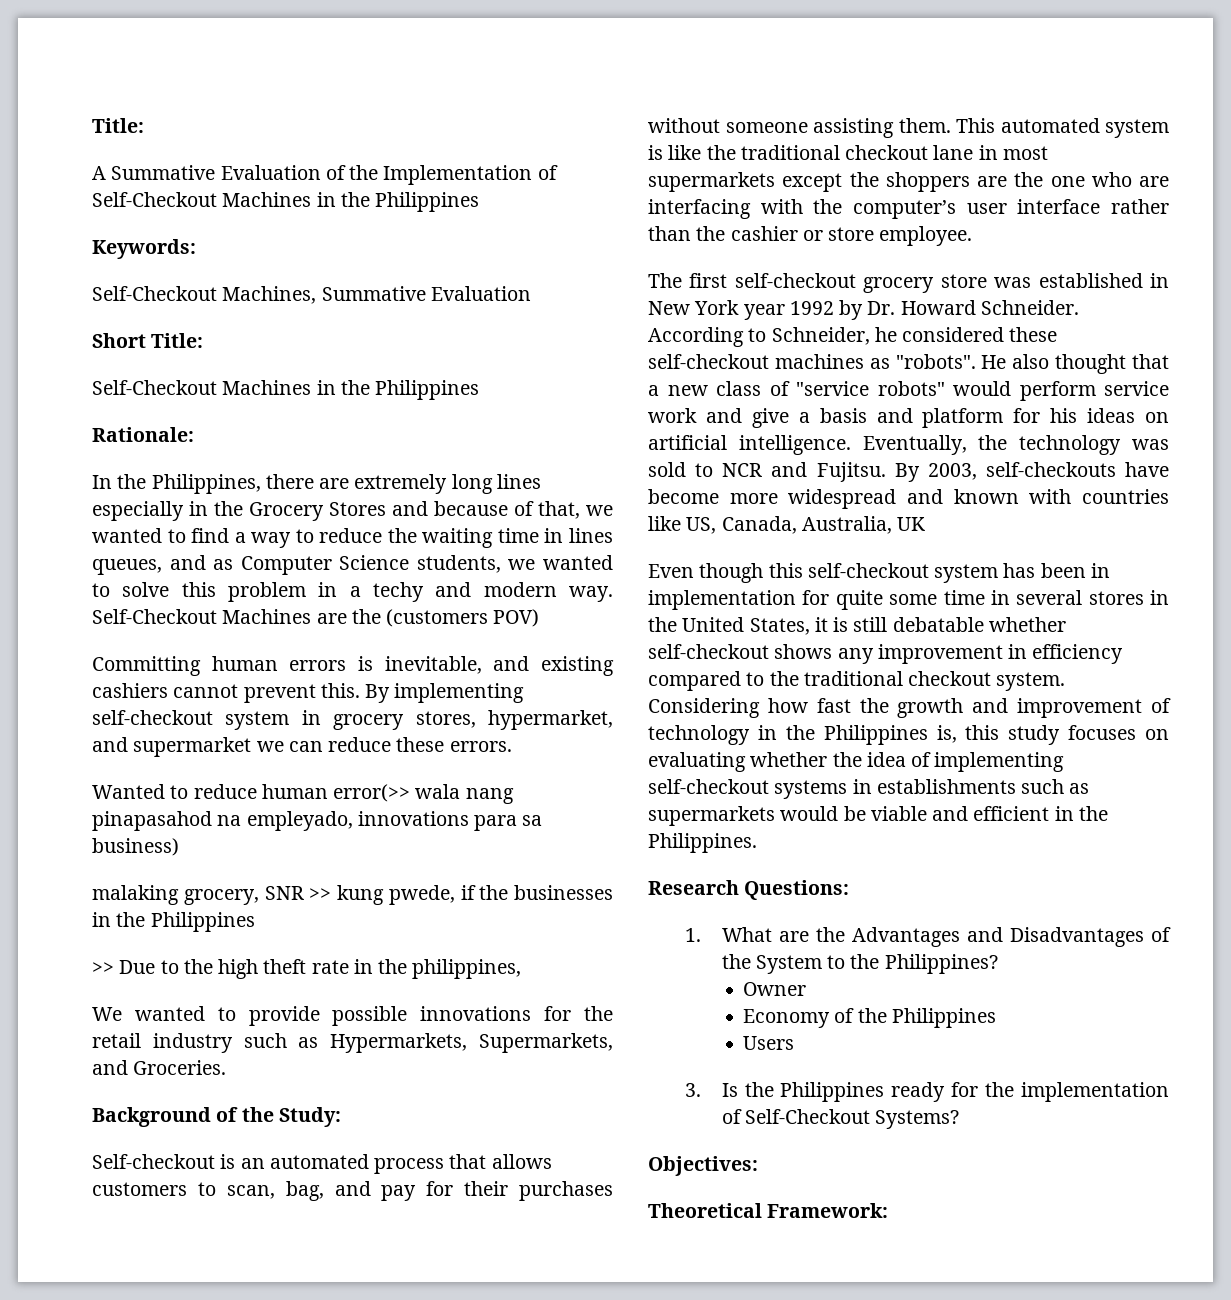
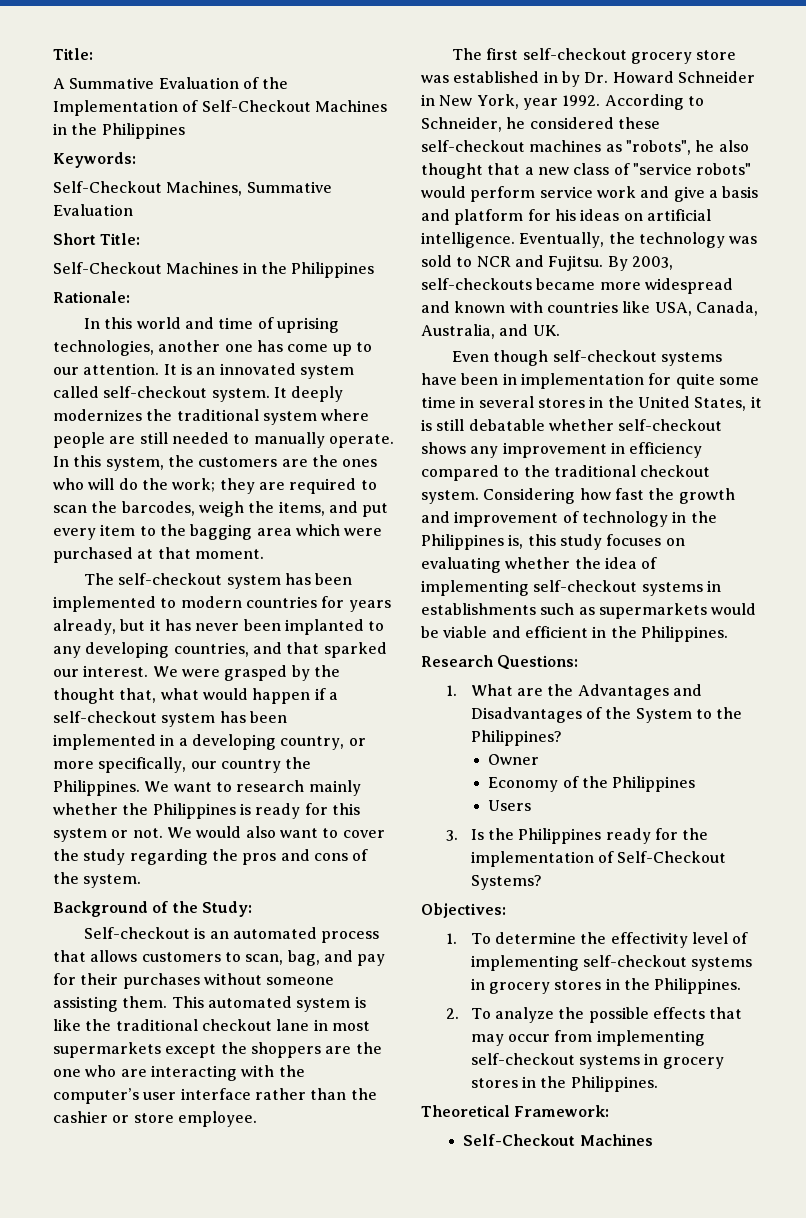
- In the Philippines, there are extremely long lines especially in the Grocery Stores and because of that, we wanted to find a way to reduce the waiting time in lines queues, and as Computer Science students, we wanted to solve this problem in a techy and modern way. Self-Checkout Machines are the (customers POV)
- Committing human errors is inevitable, and existing cashiers cannot prevent this. By implementing self-checkout system in grocery stores, hypermarket, and supermarket we can reduce these errors.
- Wanted to reduce human error(>> wala nang pinapasahod na empleyado, innovations para sa business)
- malaking grocery, SNR >> kung pwede, if the businesses in the Philippines
- >> Due to the high theft rate in the philippines,
- We wanted to provide possible innovations for the retail industry such as Hypermarkets, Supermarkets, and Groceries.
+ In this world and time of uprising technologies, another one has come up to our attention. It is an innovated system called self-checkout system. It deeply modernizes the traditional system where people are still needed to manually operate. In this system, the customers are the ones who will do the work; they are required to scan the barcodes, weigh the items, and put every item to the bagging area which were purchased at that moment.
+ The self-checkout system has been implemented to modern countries for years already, but it has never been implanted to any developing countries, and that sparked our interest. We were grasped by the thought that, what would happen if a self-checkout system has been implemented in a developing country, or more specifically, our country the Philippines. We want to research mainly whether the Philippines is ready for this system or not. We would also want to cover the study regarding the pros and cons of the system.
- This automated system is like the traditional checkout lane in most supermarkets except the shoppers are the one who are interfacing with the computer’s user interface rather than the cashier or store employee.
+ This automated system is like the traditional checkout lane in most supermarkets except the shoppers are the one who are interacting with the computer’s user interface rather than the cashier or store employee.
- The first self-checkout grocery store was established in New York year 1992 by Dr. Howard Schneider.
+ The first self-checkout grocery store was established in by Dr. Howard Schneider in New York, year 1992.
- According to Schneider, he considered these self-checkout machines as "robots". He also thought that a new class of "service robots" would perform service work and give a basis and platform for his ideas on artificial intelligence.
+ According to Schneider, he considered these self-checkout machines as "robots", he also thought that a new class of "service robots" would perform service work and give a basis and platform for his ideas on artificial intelligence.
- By 2003, self-checkouts have become more widespread and known with countries like US, Canada, Australia, UK
+ By 2003, self-checkouts became more widespread and known with countries like USA, Canada, Australia, and UK.
- Even though this self-checkout system has been in implementation for quite some time in several stores in the United States, it is still debatable whether self-checkout shows any improvement in efficiency compared to the traditional checkout system.
+ Even though self-checkout systems have been in implementation for quite some time in several stores in the United States, it is still debatable whether self-checkout shows any improvement in efficiency compared to the traditional checkout system.
+ 1. To determine the effectivity level of implementing self-checkout systems in grocery stores in the Philippines.
+ 2. To analyze the possible effects that may occur from implementing self-checkout systems in grocery stores in the Philippines.
  Theoretical Framework:
+ Self-Checkout Machines

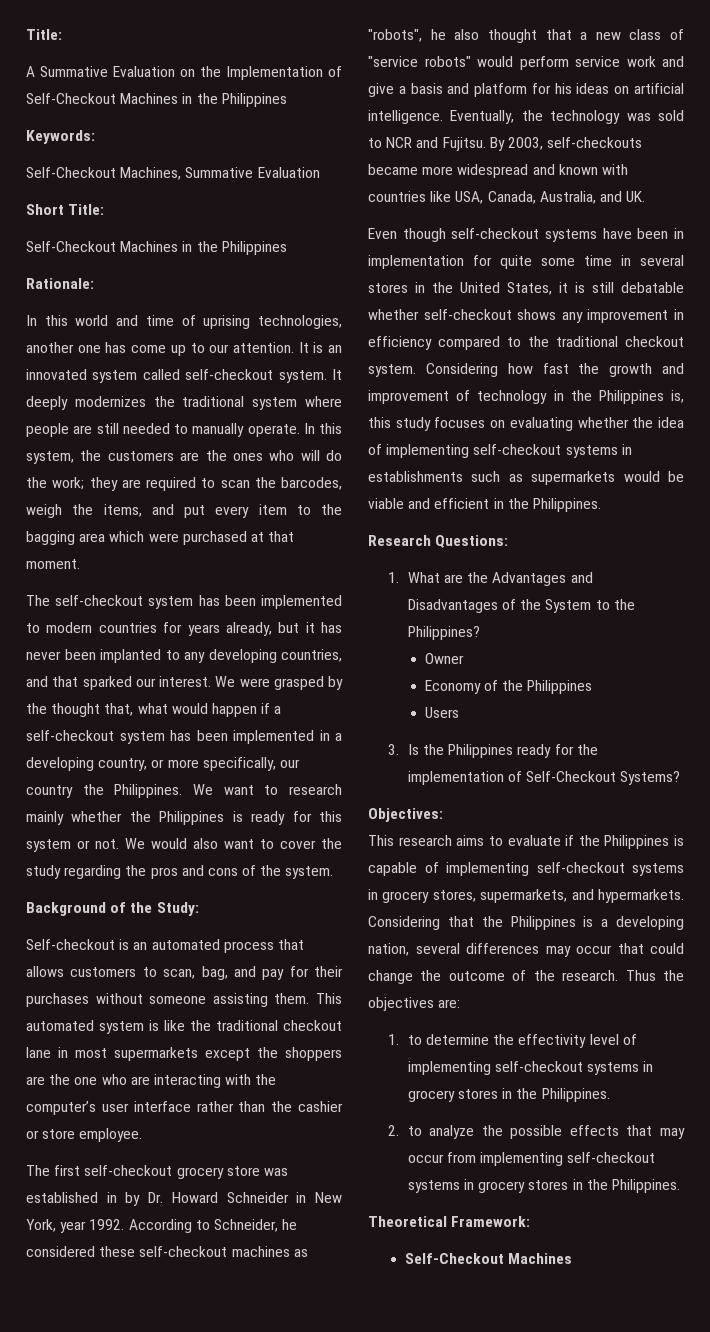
- A Summative Evaluation of the Implementation of Self-Checkout Machines in the Philippines
+ A Summative Evaluation on the Implementation of Self-Checkout Machines in the Philippines
- 1. To determine the effectivity level of implementing self-checkout systems in grocery stores in the Philippines.
+ This research aims to evaluate if the Philippines is capable of implementing self-checkout systems in grocery stores, supermarkets, and hypermarkets. Considering that the Philippines is a developing nation, several differences may occur that could change the outcome of the research. Thus the objectives are:
+ 1. to determine the effectivity level of implementing self-checkout systems in grocery stores in the Philippines.
- 2. To analyze the possible effects that may occur from implementing self-checkout systems in grocery stores in the Philippines.
+ 2. to analyze the possible effects that may occur from implementing self-checkout systems in grocery stores in the Philippines.

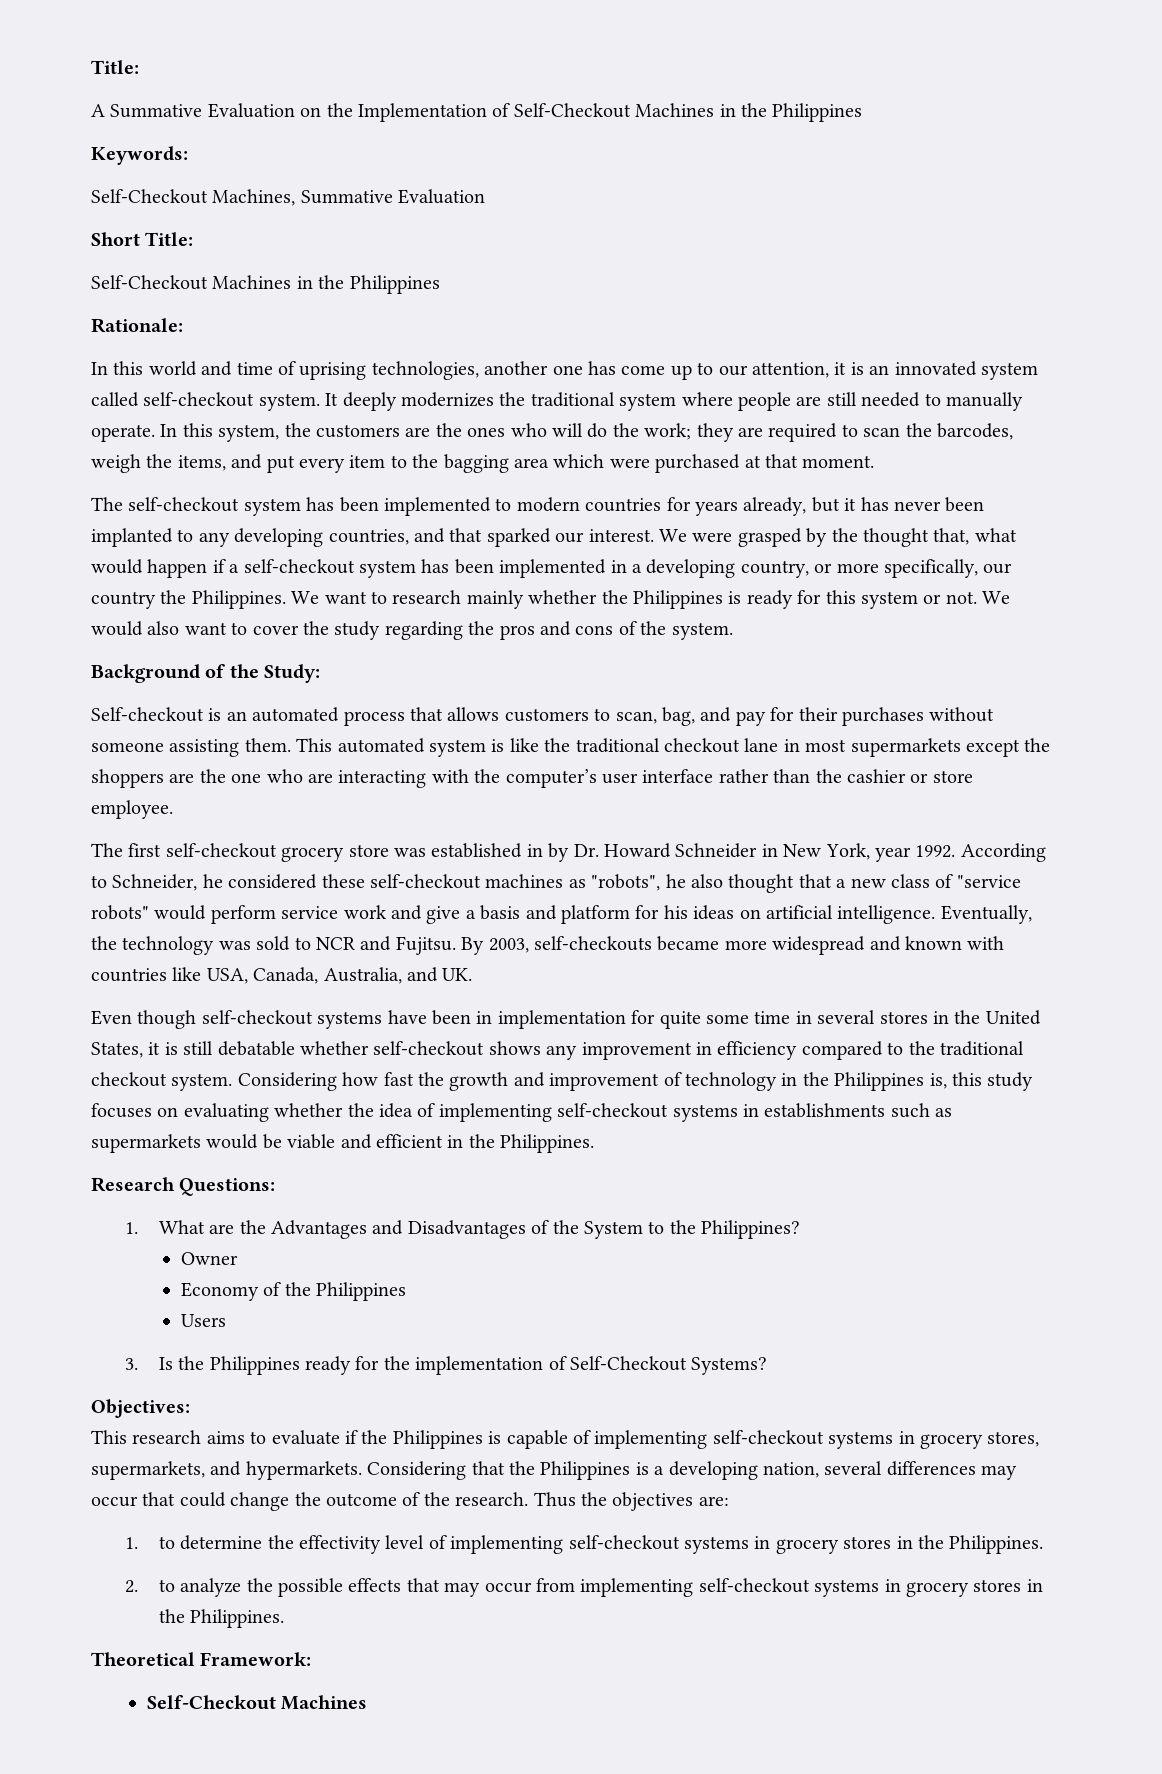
- In this world and time of uprising technologies, another one has come up to our attention. It is an innovated system called self-checkout system.
+ In this world and time of uprising technologies, another one has come up to our attention, it is an innovated system called self-checkout system.

